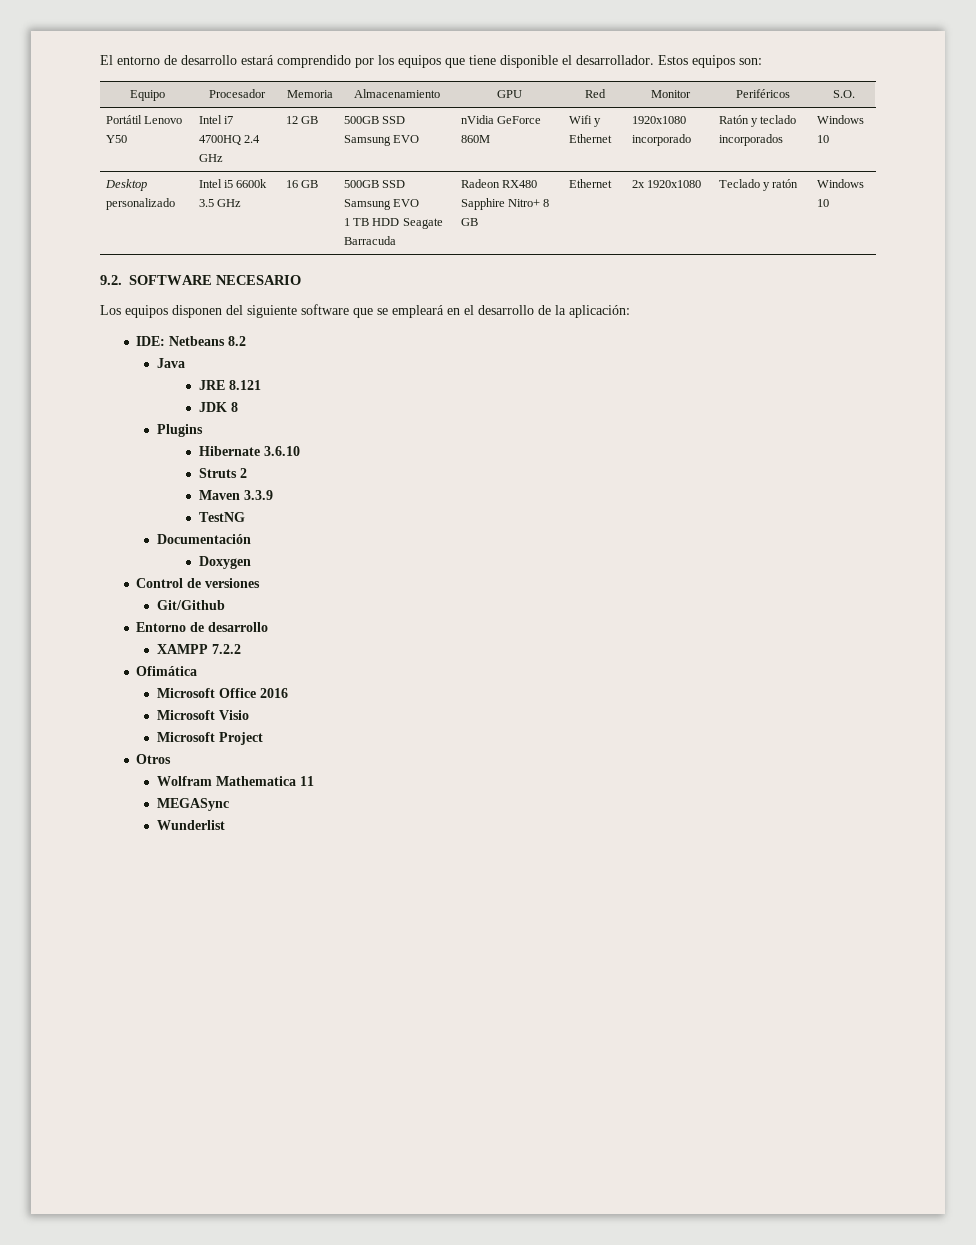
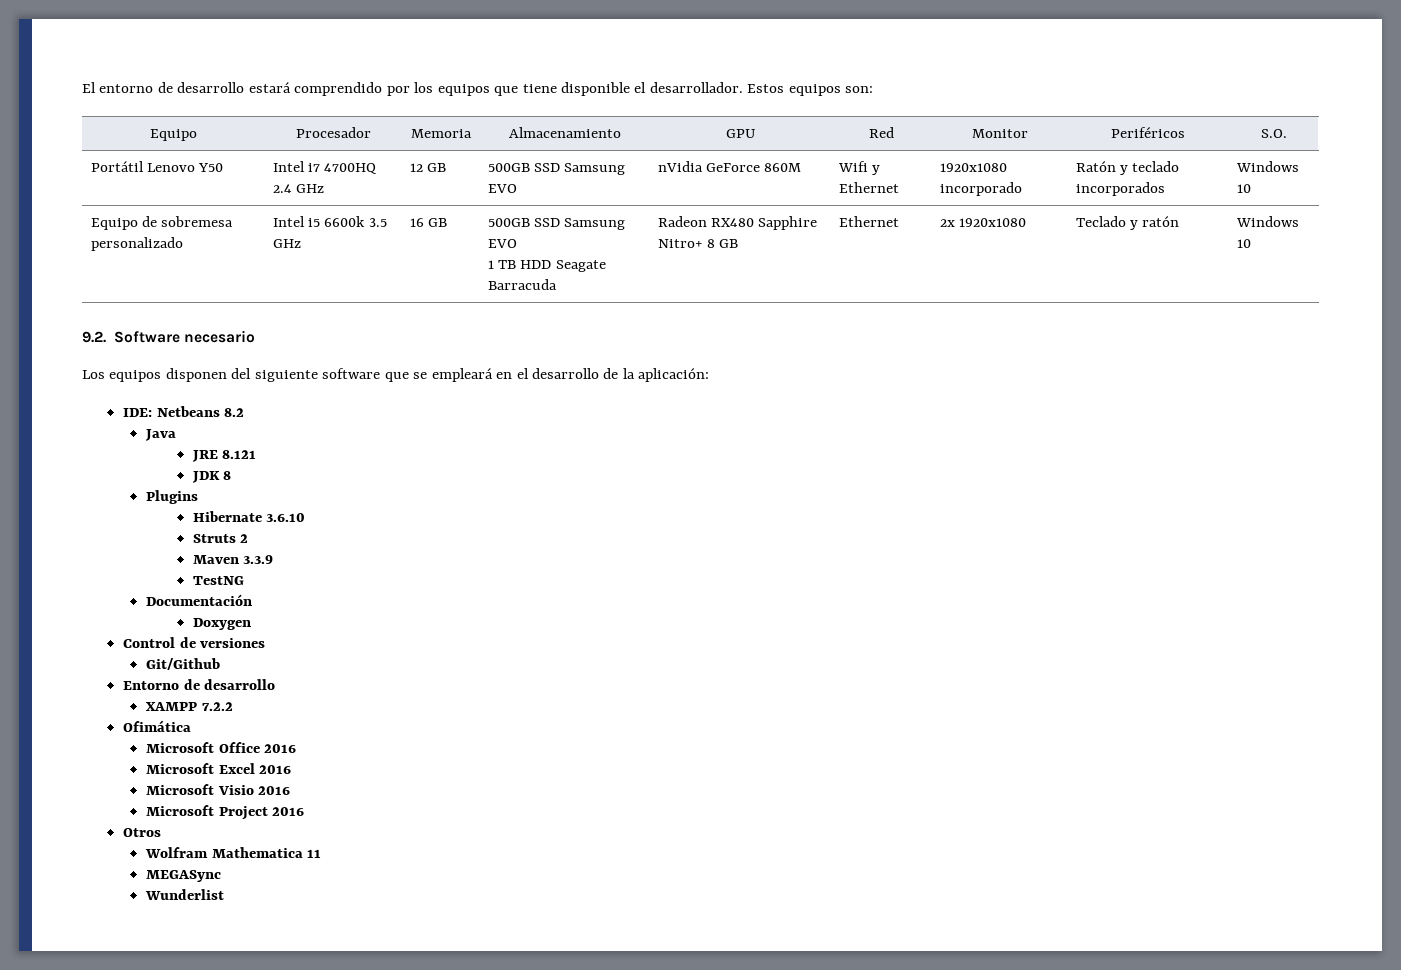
- Desktop personalizado | Intel i5 6600k 3.5 GHz | 16 GB | 500GB SSD Samsung EVO
+ Equipo de sobremesa personalizado | Intel i5 6600k 3.5 GHz | 16 GB | 500GB SSD Samsung EVO
- 9.2. SOFTWARE NECESARIO
+ 9.2. Software necesario
+ Microsoft Excel 2016
- Microsoft Visio
+ Microsoft Visio 2016
- Microsoft Project
+ Microsoft Project 2016

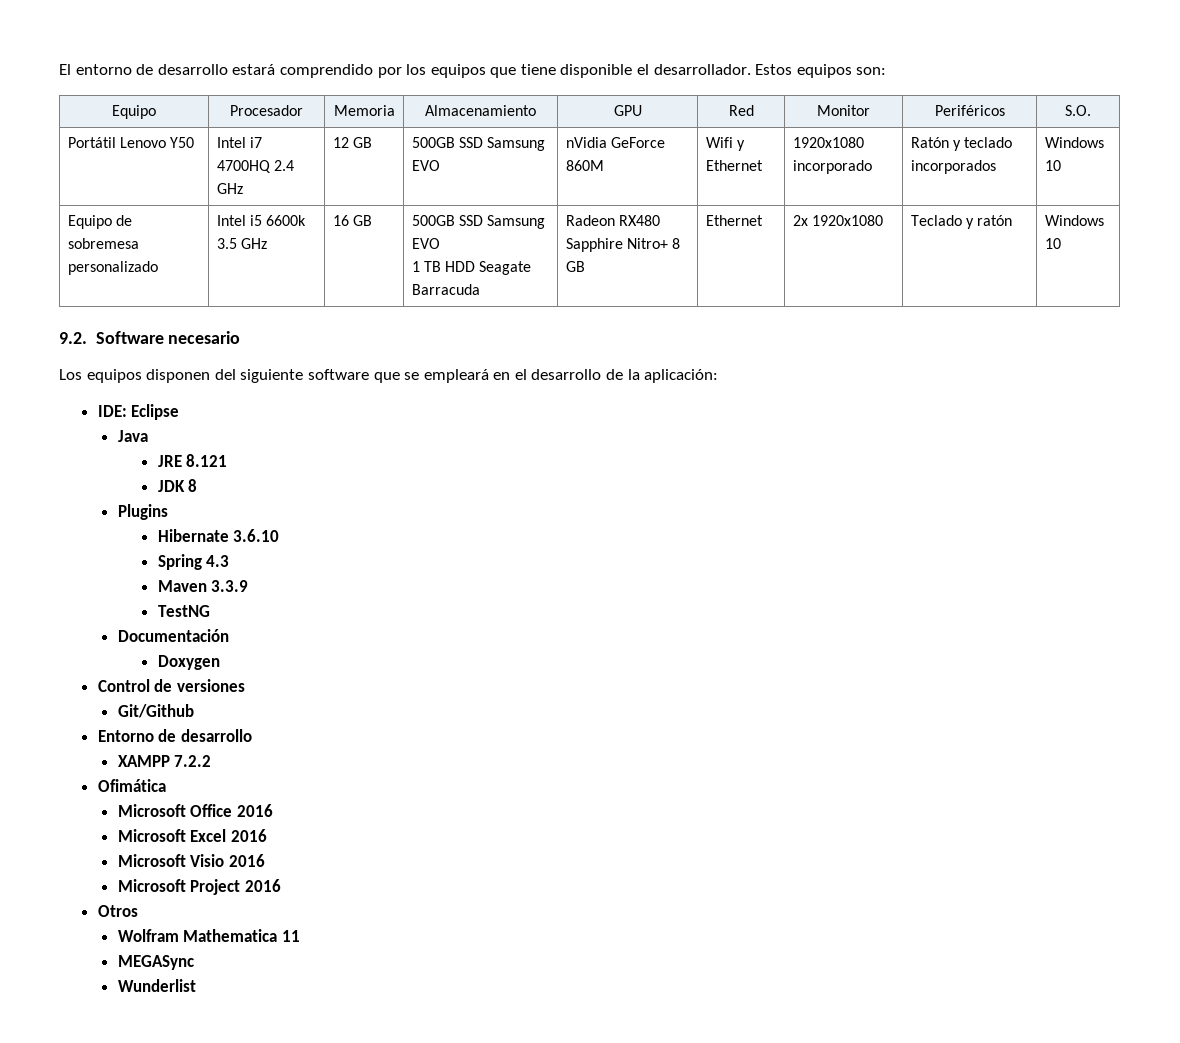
- IDE: Netbeans 8.2
+ IDE: Eclipse
- Struts 2
+ Spring 4.3

